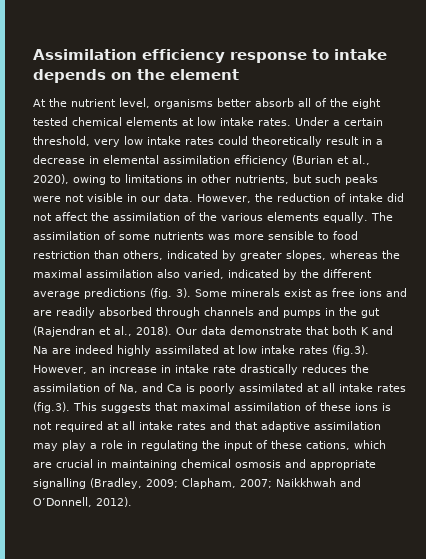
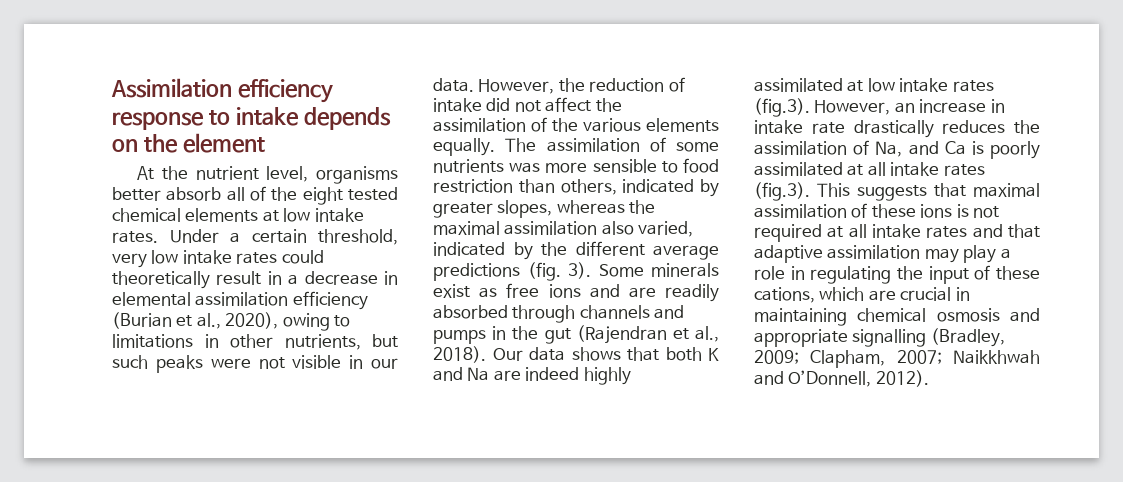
- Our data demonstrate that both K and Na are indeed highly assimilated at low intake rates (fig.3). However, an increase in intake rate drastically reduces the assimilation of Na, and Ca is poorly assimilated at all intake rates (fig.3). This suggests that maximal assimilation of these ions is not required at all intake rates and that adaptive assimilation may play a role in regulating the input of these cations, which are crucial in maintaining chemical osmosis and appropriate signalling (Bradley, 2009;
+ Our data shows that both K and Na are indeed highly assimilated at low intake rates (fig.3). However, an increase in intake rate drastically reduces the assimilation of Na, and Ca is poorly assimilated at all intake rates (fig.3). This suggests that maximal assimilation of these ions is not required at all intake rates and that adaptive assimilation may play a role in regulating the input of these cations, which are crucial in maintaining chemical osmosis and appropriate signalling (Bradley, 2009;

